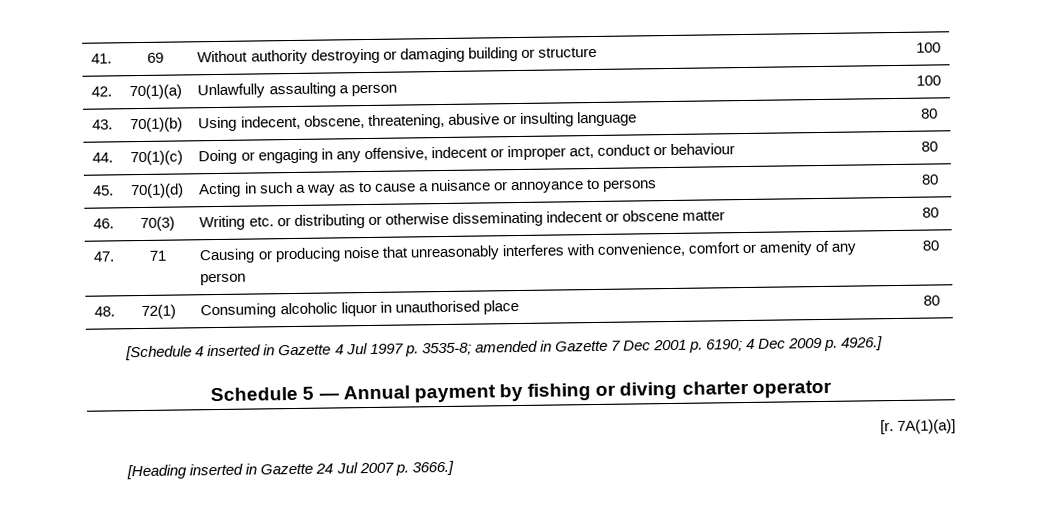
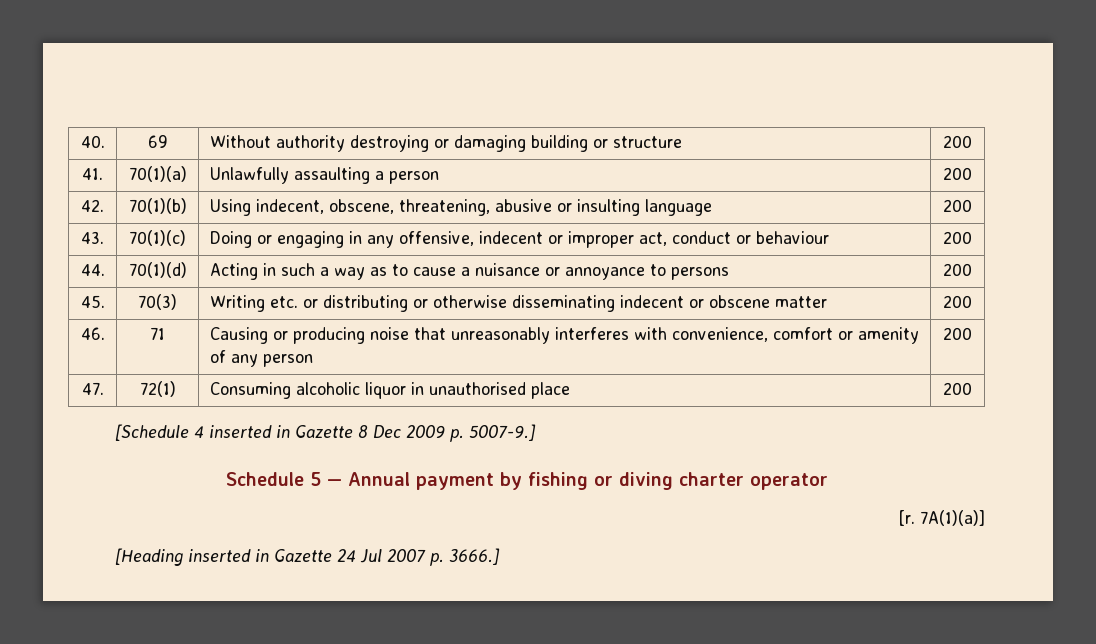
- 41. | 69 | Without authority destroying or damaging building or structure | 100
- 42. | 70(1)(a) | Unlawfully assaulting a person | 100
- 43. | 70(1)(b) | Using indecent, obscene, threatening, abusive or insulting language | 80
- 44. | 70(1)(c) | Doing or engaging in any offensive, indecent or improper act, conduct or behaviour | 80
- 45. | 70(1)(d) | Acting in such a way as to cause a nuisance or annoyance to persons | 80
- 46. | 70(3) | Writing etc. or distributing or otherwise disseminating indecent or obscene matter | 80
- 47. | 71 | Causing or producing noise that unreasonably interferes with convenience, comfort or amenity of any person | 80
- 48. | 72(1) | Consuming alcoholic liquor in unauthorised place | 80
+ 40. | 69 | Without authority destroying or damaging building or structure | 200
+ 41. | 70(1)(a) | Unlawfully assaulting a person | 200
+ 42. | 70(1)(b) | Using indecent, obscene, threatening, abusive or insulting language | 200
+ 43. | 70(1)(c) | Doing or engaging in any offensive, indecent or improper act, conduct or behaviour | 200
+ 44. | 70(1)(d) | Acting in such a way as to cause a nuisance or annoyance to persons | 200
+ 45. | 70(3) | Writing etc. or distributing or otherwise disseminating indecent or obscene matter | 200
+ 46. | 71 | Causing or producing noise that unreasonably interferes with convenience, comfort or amenity of any person | 200
+ 47. | 72(1) | Consuming alcoholic liquor in unauthorised place | 200
- [Schedule 4 inserted in Gazette 4 Jul 1997 p. 3535-8; amended in Gazette 7 Dec 2001 p. 6190; 4 Dec 2009 p. 4926.]
+ [Schedule 4 inserted in Gazette 8 Dec 2009 p. 5007-9.]

